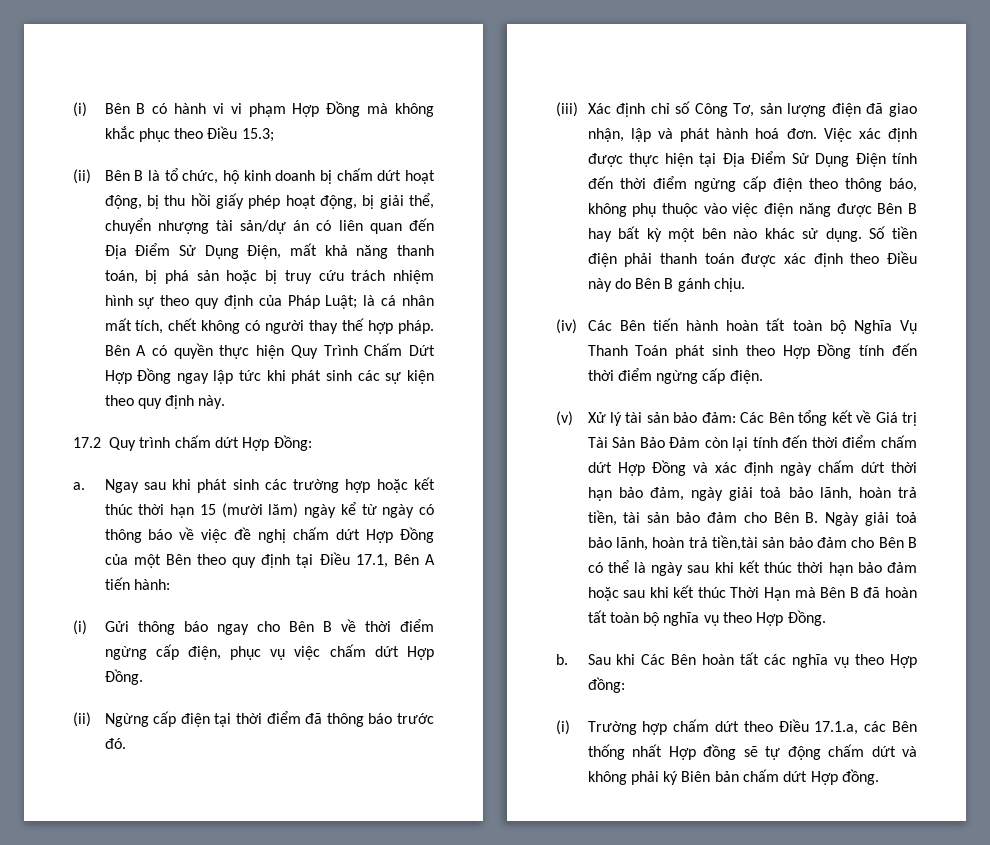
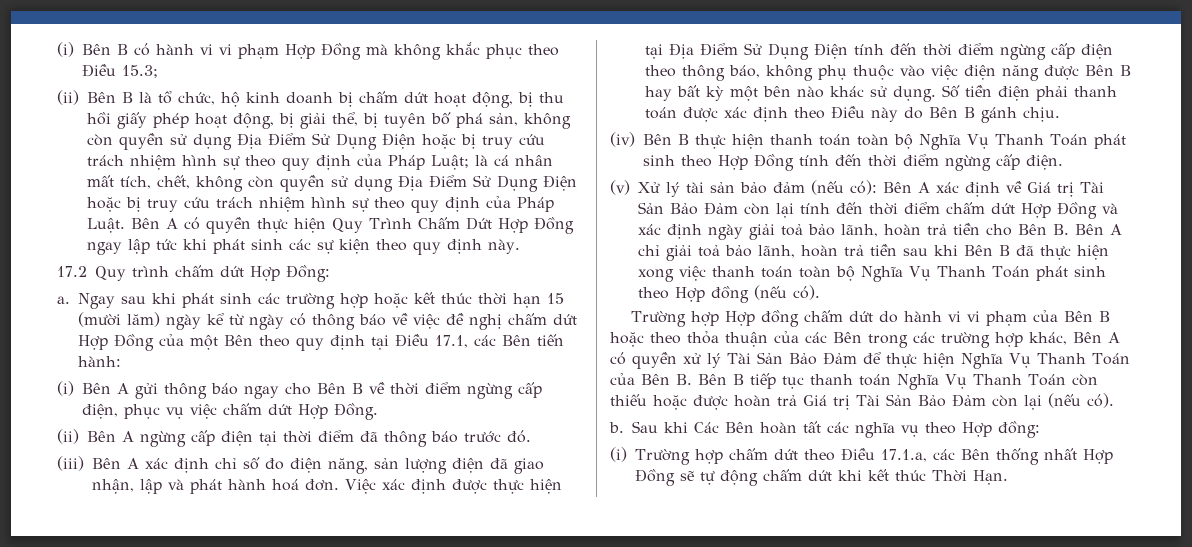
- (ii) Bên B là tổ chức, hộ kinh doanh bị chấm dứt hoạt động, bị thu hồi giấy phép hoạt động, bị giải thể, chuyển nhượng tài sản/dự án có liên quan đến Địa Điểm Sử Dụng Điện, mất khả năng thanh toán, bị phá sản hoặc bị truy cứu trách nhiệm hình sự theo quy định của Pháp Luật; là cá nhân mất tích, chết không có người thay thế hợp pháp.
+ (ii) Bên B là tổ chức, hộ kinh doanh bị chấm dứt hoạt động, bị thu hồi giấy phép hoạt động, bị giải thể, bị tuyên bố phá sản, không còn quyền sử dụng Địa Điểm Sử Dụng Điện hoặc bị truy cứu trách nhiệm hình sự theo quy định của Pháp Luật; là cá nhân mất tích, chết, không còn quyền sử dụng Địa Điểm Sử Dụng Điện hoặc bị truy cứu trách nhiệm hình sự theo quy định của Pháp Luật.
- Ngay sau khi phát sinh các trường hợp hoặc kết thúc thời hạn 15 (mười lăm) ngày kể từ ngày có thông báo về việc đề nghị chấm dứt Hợp Đồng của một Bên theo quy định tại Điều 17.1, Bên A tiến hành:
+ Ngay sau khi phát sinh các trường hợp hoặc kết thúc thời hạn 15 (mười lăm) ngày kể từ ngày có thông báo về việc đề nghị chấm dứt Hợp Đồng của một Bên theo quy định tại Điều 17.1, các Bên tiến hành:
- (i) Gửi thông báo ngay cho Bên B về thời điểm ngừng cấp điện, phục vụ việc chấm dứt Hợp Đồng.
+ (i) Bên A gửi thông báo ngay cho Bên B về thời điểm ngừng cấp điện, phục vụ việc chấm dứt Hợp Đồng.
- (ii) Ngừng cấp điện tại thời điểm đã thông báo trước đó.
+ (ii) Bên A ngừng cấp điện tại thời điểm đã thông báo trước đó.
- (iii) Xác định chỉ số Công Tơ, sản lượng điện đã giao nhận, lập và phát hành hoá đơn.
+ (iii) Bên A xác định chỉ số đo điện năng, sản lượng điện đã giao nhận, lập và phát hành hoá đơn.
- (iv) Các Bên tiến hành hoàn tất toàn bộ Nghĩa Vụ Thanh Toán phát sinh theo Hợp Đồng tính đến thời điểm ngừng cấp điện.
+ (iv) Bên B thực hiện thanh toán toàn bộ Nghĩa Vụ Thanh Toán phát sinh theo Hợp Đồng tính đến thời điểm ngừng cấp điện.
- (v) Xử lý tài sản bảo đảm: Các Bên tổng kết về Giá trị Tài Sản Bảo Đảm còn lại tính đến thời điểm chấm dứt Hợp Đồng và xác định ngày chấm dứt thời hạn bảo đảm, ngày giải toả bảo lãnh, hoàn trả tiền, tài sản bảo đảm cho Bên B. Ngày giải toả bảo lãnh, hoàn trả tiền,tài sản bảo đảm cho Bên B có thể là ngày sau khi kết thúc thời hạn bảo đảm hoặc sau khi kết thúc Thời Hạn mà Bên B đã hoàn tất toàn bộ nghĩa vụ theo Hợp Đồng.
+ (v) Xử lý tài sản bảo đảm (nếu có): Bên A xác định về Giá trị Tài Sản Bảo Đảm còn lại tính đến thời điểm chấm dứt Hợp Đồng và xác định ngày giải toả bảo lãnh, hoàn trả tiền cho Bên B. Bên A chỉ giải toả bảo lãnh, hoàn trả tiền sau khi Bên B đã thực hiện xong việc thanh toán toàn bộ Nghĩa Vụ Thanh Toán phát sinh theo Hợp đồng (nếu có).
+ Trường hợp Hợp đồng chấm dứt do hành vi vi phạm của Bên B hoặc theo thỏa thuận của các Bên trong các trường hợp khác, Bên A có quyền xử lý Tài Sản Bảo Đảm để thực hiện Nghĩa Vụ Thanh Toán của Bên B. Bên B tiếp tục thanh toán Nghĩa Vụ Thanh Toán còn thiếu hoặc được hoàn trả Giá trị Tài Sản Bảo Đảm còn lại (nếu có).
- (i) Trường hợp chấm dứt theo Điều 17.1.a, các Bên thống nhất Hợp đồng sẽ tự động chấm dứt và không phải ký Biên bản chấm dứt Hợp đồng.
+ (i) Trường hợp chấm dứt theo Điều 17.1.a, các Bên thống nhất Hợp Đồng sẽ tự động chấm dứt khi kết thúc Thời Hạn.

